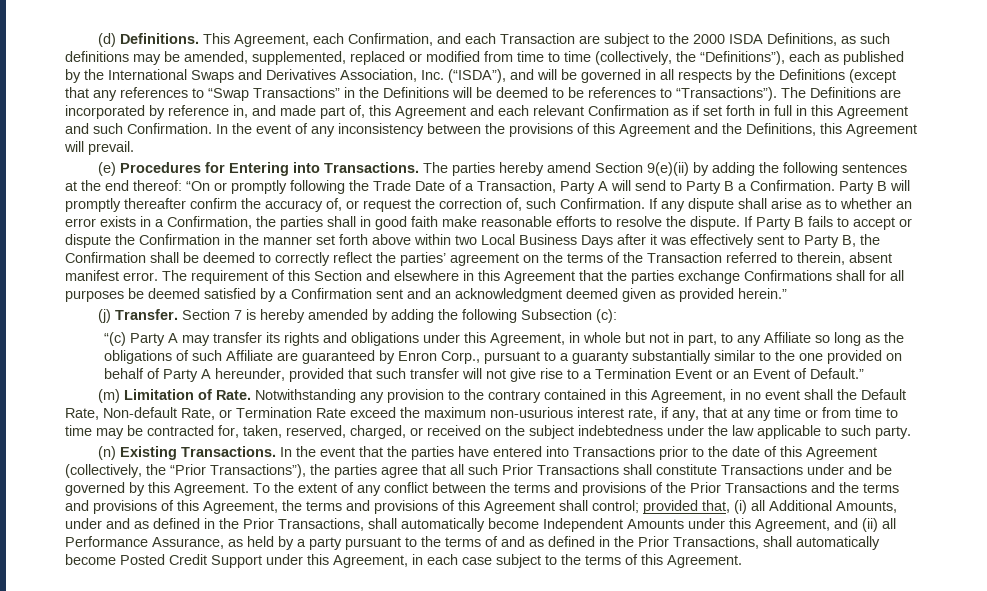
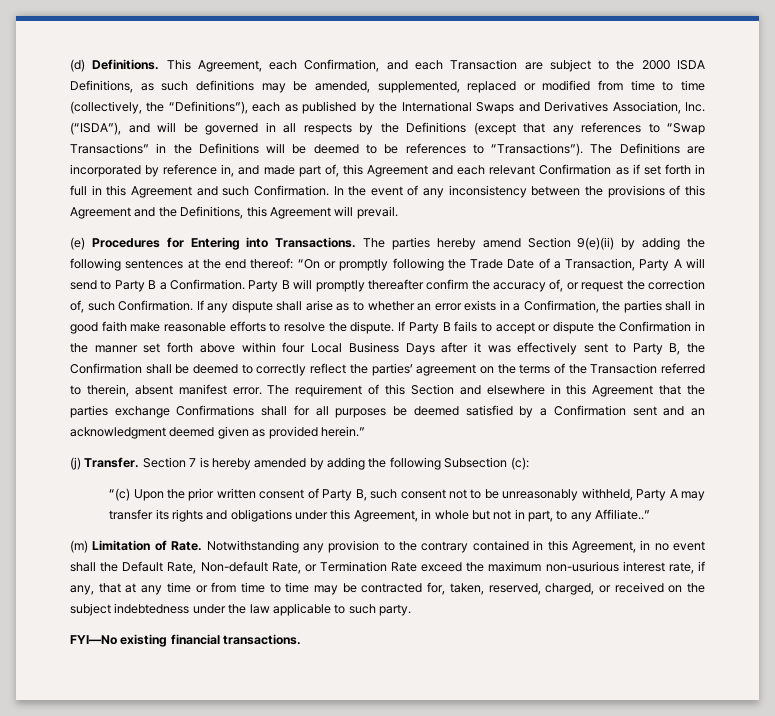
- If Party B fails to accept or dispute the Confirmation in the manner set forth above within two Local Business Days after it was effectively sent to Party B, the Confirmation shall be deemed to correctly reflect the parties’ agreement on the terms of the Transaction referred to therein, absent manifest error.
+ If Party B fails to accept or dispute the Confirmation in the manner set forth above within four Local Business Days after it was effectively sent to Party B, the Confirmation shall be deemed to correctly reflect the parties’ agreement on the terms of the Transaction referred to therein, absent manifest error.
- “(c) Party A may transfer its rights and obligations under this Agreement, in whole but not in part, to any Affiliate so long as the obligations of such Affiliate are guaranteed by Enron Corp., pursuant to a guaranty substantially similar to the one provided on behalf of Party A hereunder, provided that such transfer will not give rise to a Termination Event or an Event of Default.”
+ “(c) Upon the prior written consent of Party B, such consent not to be unreasonably withheld, Party A may transfer its rights and obligations under this Agreement, in whole but not in part, to any Affiliate..”
- (n) Existing Transactions. In the event that the parties have entered into Transactions prior to the date of this Agreement (collectively, the “Prior Transactions”), the parties agree that all such Prior Transactions shall constitute Transactions under and be governed by this Agreement. To the extent of any conflict between the terms and provisions of the Prior Transactions and the terms and provisions of this Agreement, the terms and provisions of this Agreement shall control; provided that, (i) all Additional Amounts, under and as defined in the Prior Transactions, shall automatically become Independent Amounts under this Agreement, and (ii) all Performance Assurance, as held by a party pursuant to the terms of and as defined in the Prior Transactions, shall automatically become Posted Credit Support under this Agreement, in each case subject to the terms of this Agreement.
+ FYI—No existing financial transactions.

